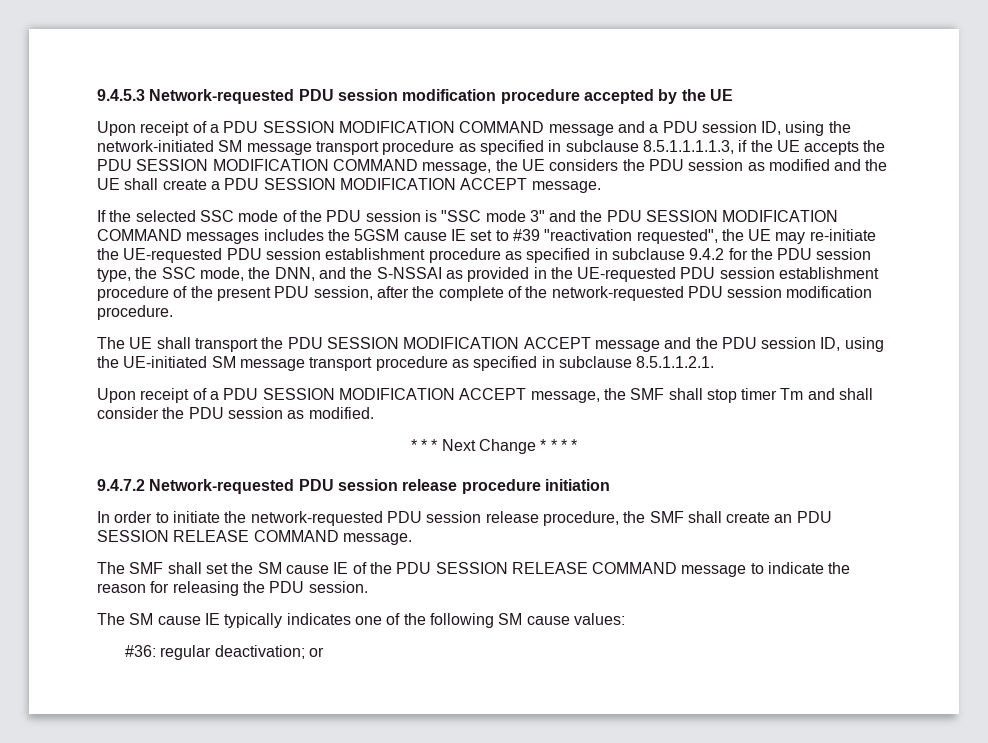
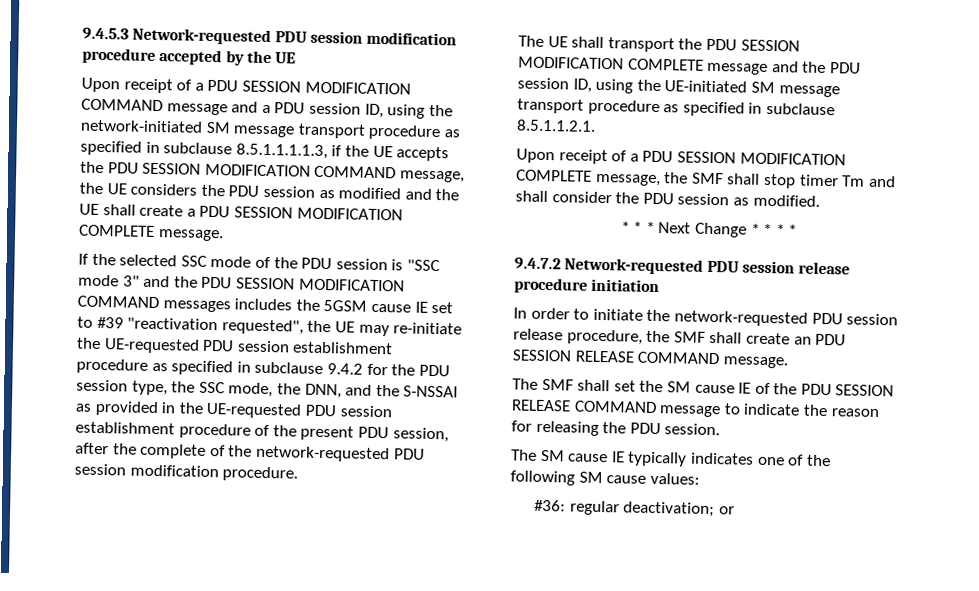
- Upon receipt of a PDU SESSION MODIFICATION COMMAND message and a PDU session ID, using the network-initiated SM message transport procedure as specified in subclause 8.5.1.1.1.1.3, if the UE accepts the PDU SESSION MODIFICATION COMMAND message, the UE considers the PDU session as modified and the UE shall create a PDU SESSION MODIFICATION ACCEPT message.
+ Upon receipt of a PDU SESSION MODIFICATION COMMAND message and a PDU session ID, using the network-initiated SM message transport procedure as specified in subclause 8.5.1.1.1.1.3, if the UE accepts the PDU SESSION MODIFICATION COMMAND message, the UE considers the PDU session as modified and the UE shall create a PDU SESSION MODIFICATION COMPLETE message.
- The UE shall transport the PDU SESSION MODIFICATION ACCEPT message and the PDU session ID, using the UE-initiated SM message transport procedure as specified in subclause 8.5.1.1.2.1.
+ The UE shall transport the PDU SESSION MODIFICATION COMPLETE message and the PDU session ID, using the UE-initiated SM message transport procedure as specified in subclause 8.5.1.1.2.1.
- Upon receipt of a PDU SESSION MODIFICATION ACCEPT message, the SMF shall stop timer Tm and shall consider the PDU session as modified.
+ Upon receipt of a PDU SESSION MODIFICATION COMPLETE message, the SMF shall stop timer Tm and shall consider the PDU session as modified.

